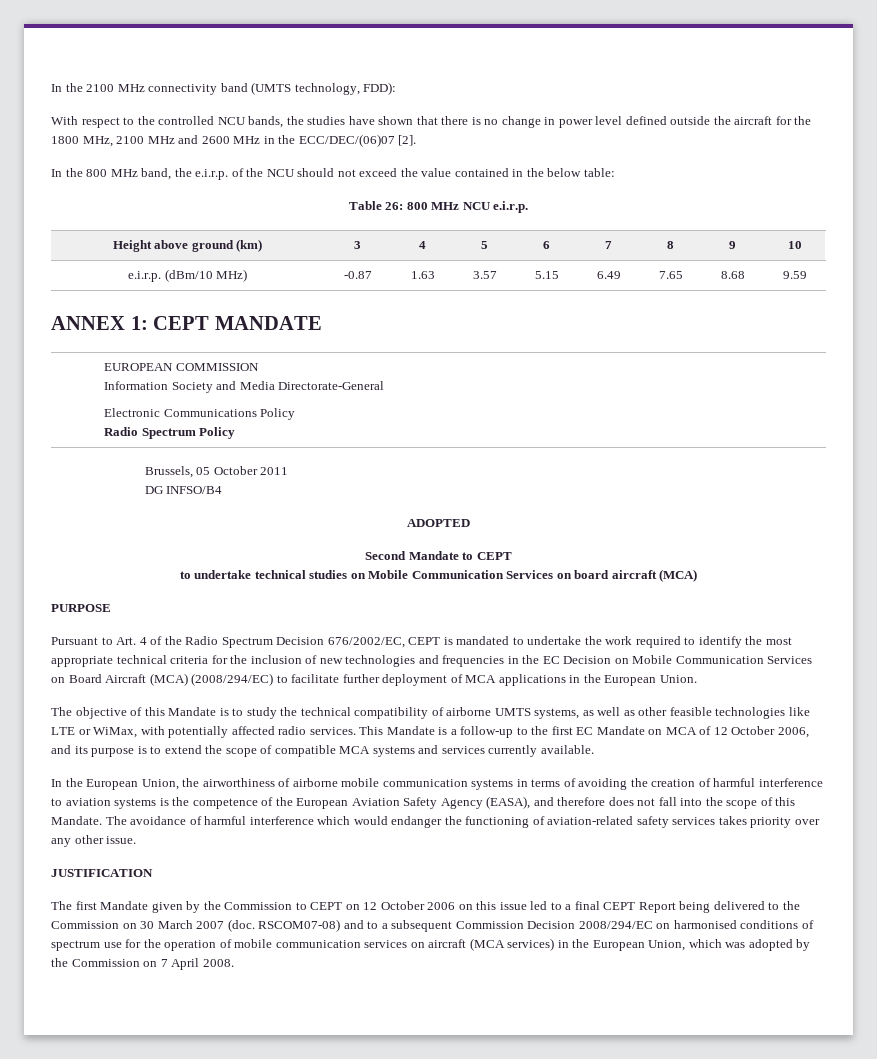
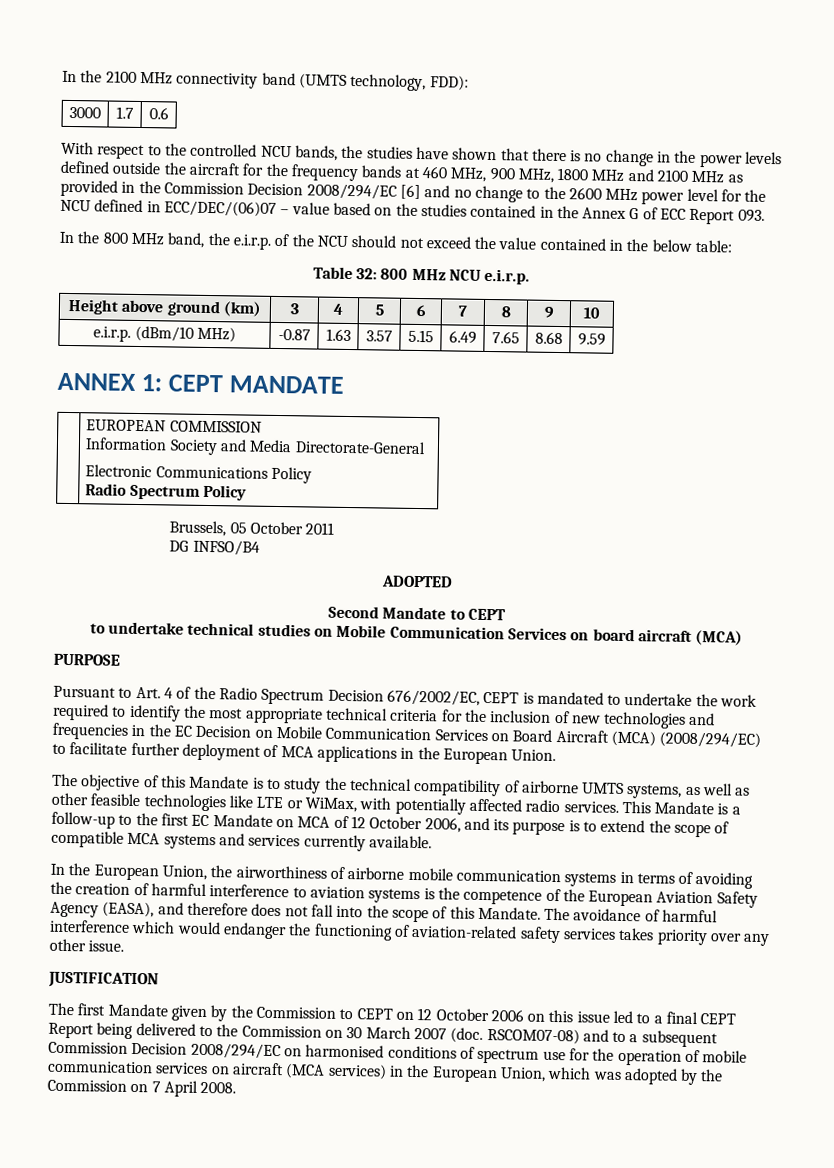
+ 3000 | 1.7 | 0.6
- With respect to the controlled NCU bands, the studies have shown that there is no change in power level defined outside the aircraft for the 1800 MHz, 2100 MHz and 2600 MHz in the ECC/DEC/(06)07 [2].
+ With respect to the controlled NCU bands, the studies have shown that there is no change in the power levels defined outside the aircraft for the frequency bands at 460 MHz, 900 MHz, 1800 MHz and 2100 MHz as provided in the Commission Decision 2008/294/EC [6] and no change to the 2600 MHz power level for the NCU defined in ECC/DEC/(06)07 – value based on the studies contained in the Annex G of ECC Report 093.
- Table 26: 800 MHz NCU e.i.r.p.
+ Table 32: 800 MHz NCU e.i.r.p.

